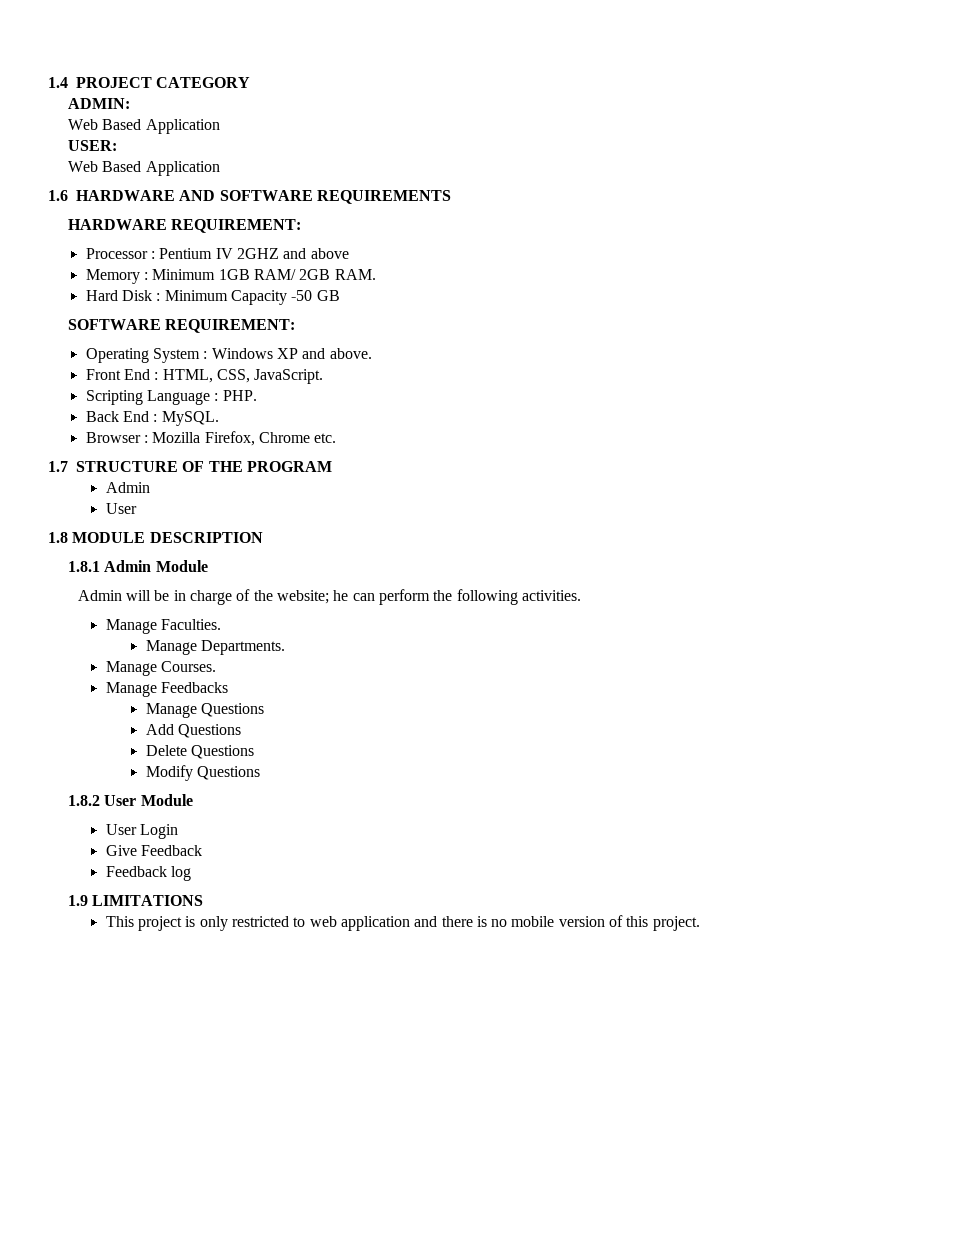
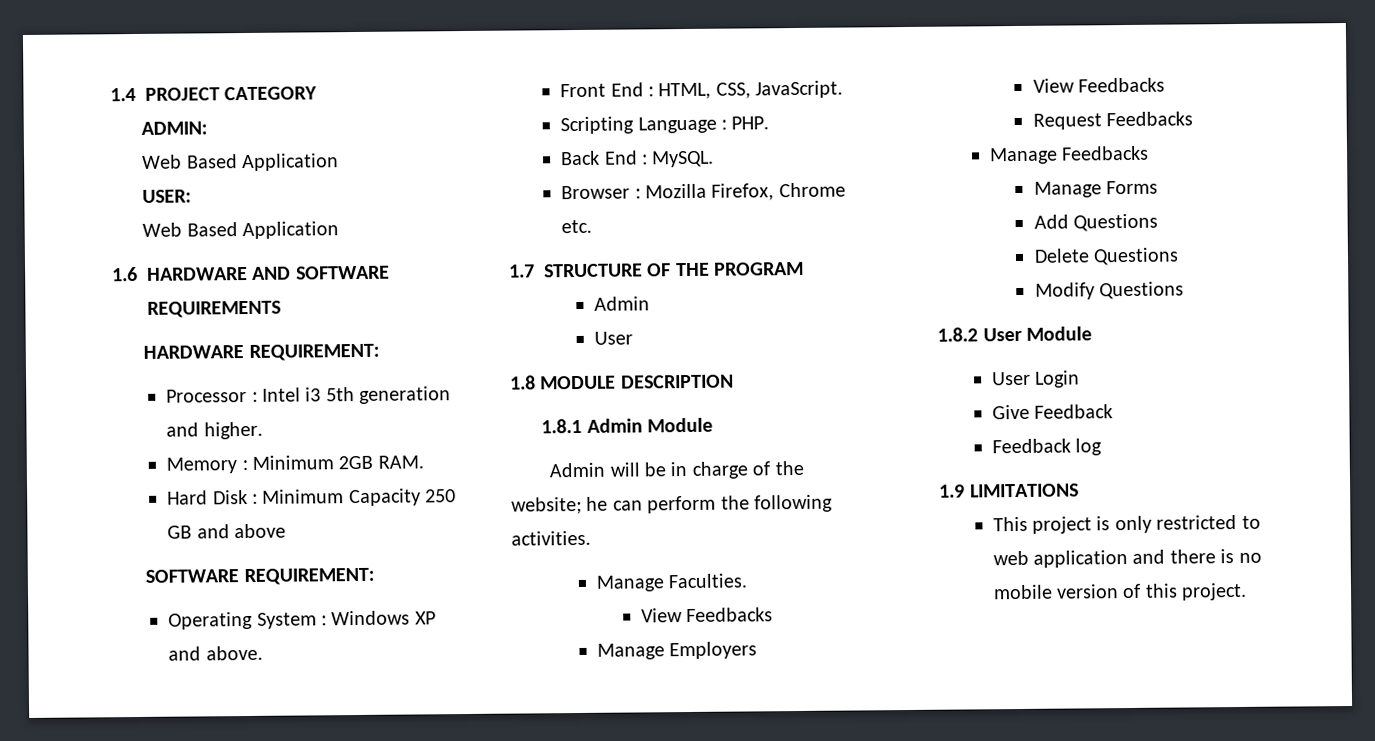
- Processor : Pentium IV 2GHZ and above
+ Processor : Intel i3 5th generation and higher.
- Memory : Minimum 1GB RAM/ 2GB RAM.
+ Memory : Minimum 2GB RAM.
- Hard Disk : Minimum Capacity -50 GB
+ Hard Disk : Minimum Capacity 250 GB and above
  Manage Faculties.
- Manage Departments.
- Manage Courses.
+ View Feedbacks
+ Manage Employers
+ View Feedbacks
+ Request Feedbacks
- Manage Questions
+ Manage Forms

